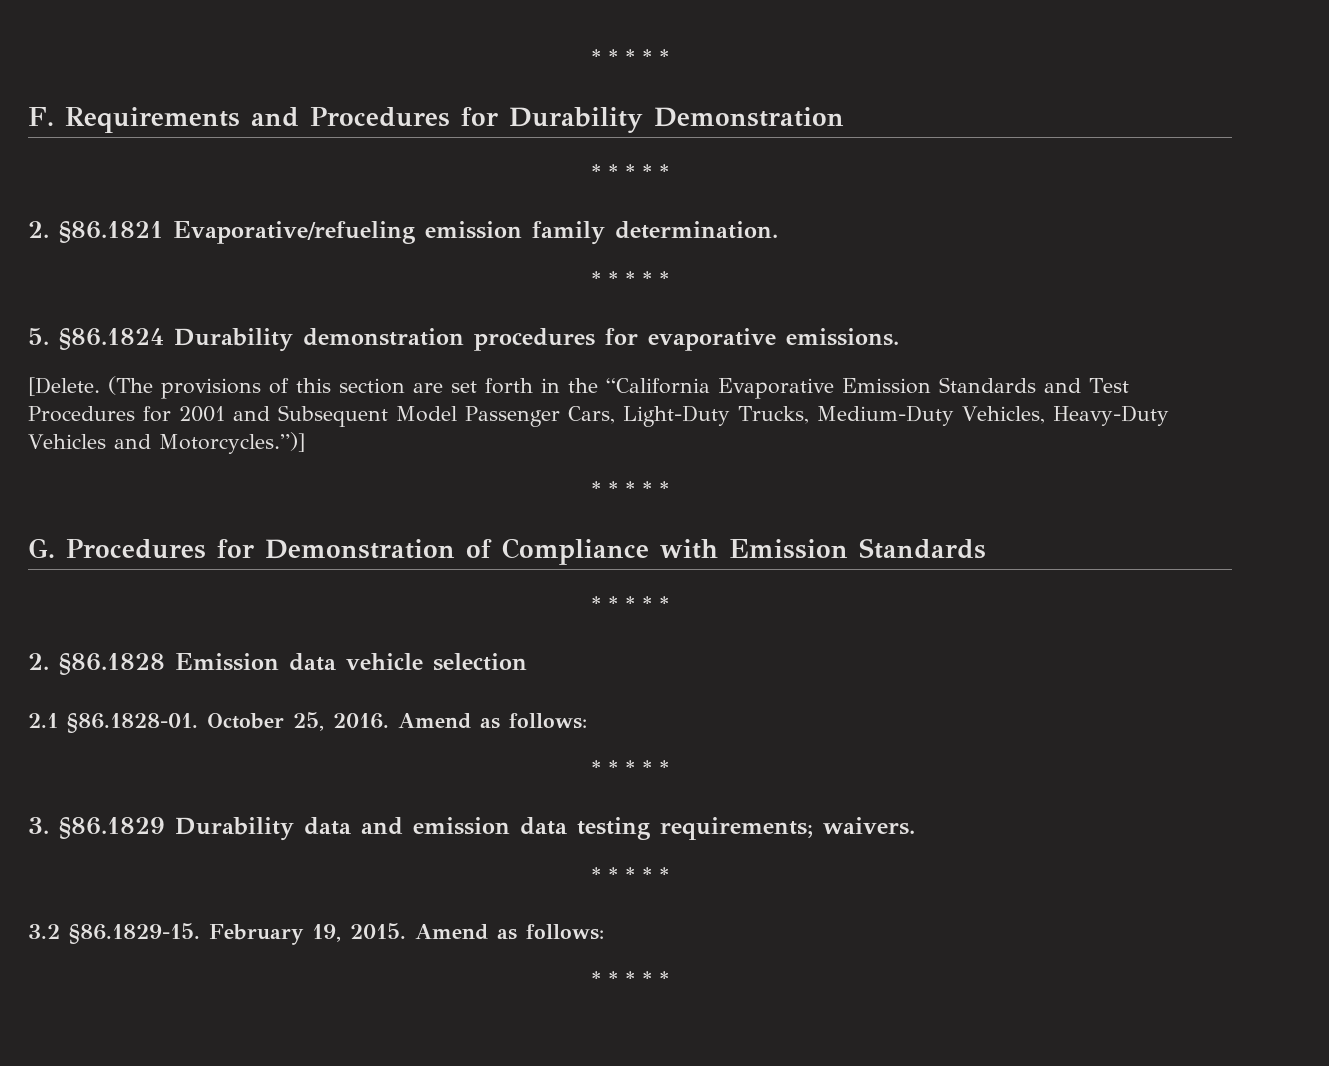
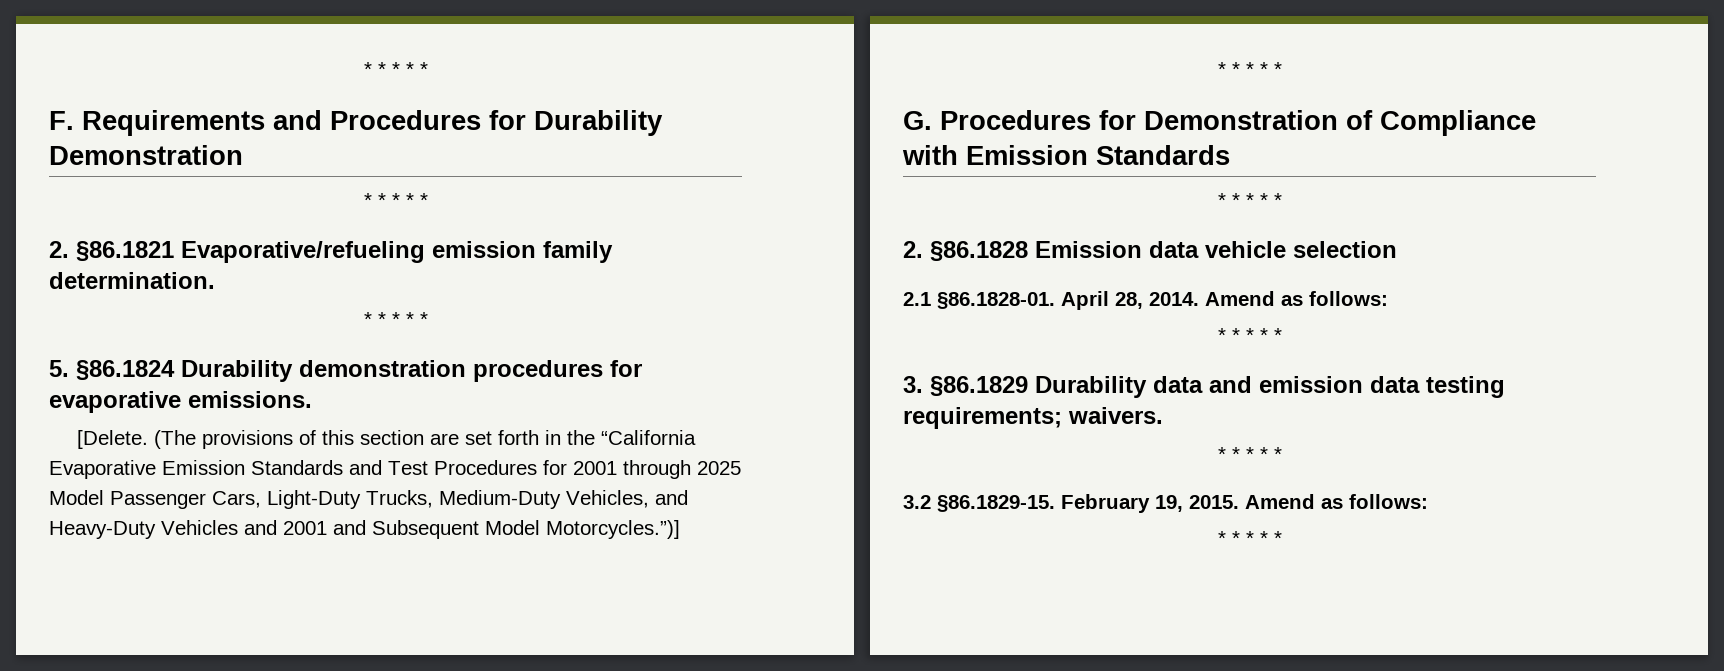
- (The provisions of this section are set forth in the “California Evaporative Emission Standards and Test Procedures for 2001 and Subsequent Model Passenger Cars, Light-Duty Trucks, Medium-Duty Vehicles, Heavy-Duty Vehicles and Motorcycles.”)]
+ (The provisions of this section are set forth in the “California Evaporative Emission Standards and Test Procedures for 2001 through 2025 Model Passenger Cars, Light-Duty Trucks, Medium-Duty Vehicles, and Heavy-Duty Vehicles and 2001 and Subsequent Model Motorcycles.”)]
- 2.1 §86.1828-01. October 25, 2016.
+ 2.1 §86.1828-01. April 28, 2014.

